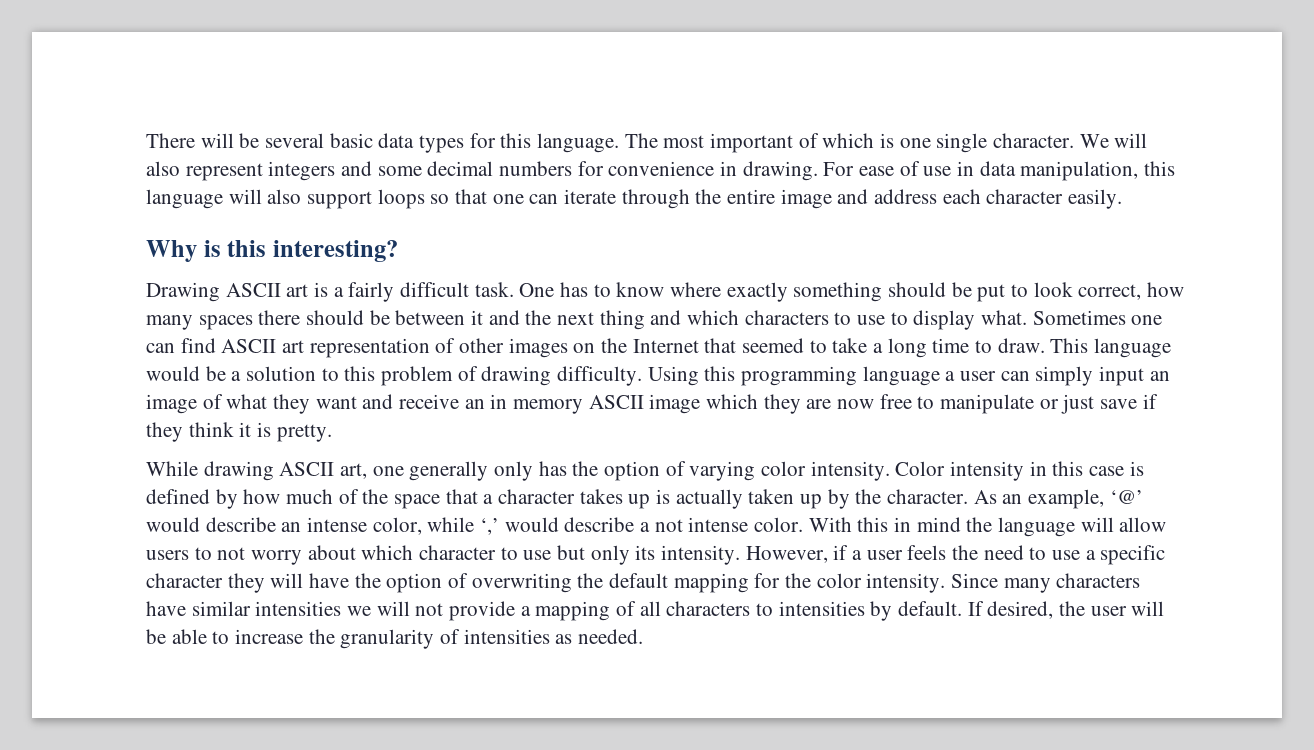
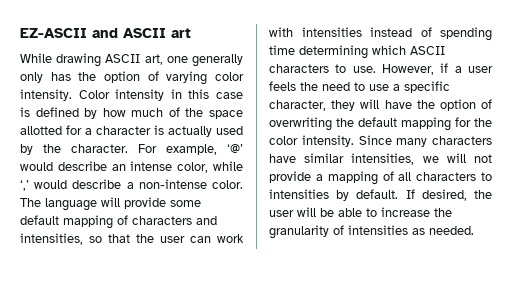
- There will be several basic data types for this language. The most important of which is one single character. We will also represent integers and some decimal numbers for convenience in drawing. For ease of use in data manipulation, this language will also support loops so that one can iterate through the entire image and address each character easily.
- Why is this interesting?
- Drawing ASCII art is a fairly difficult task. One has to know where exactly something should be put to look correct, how many spaces there should be between it and the next thing and which characters to use to display what. Sometimes one can find ASCII art representation of other images on the Internet that seemed to take a long time to draw. This language would be a solution to this problem of drawing difficulty. Using this programming language a user can simply input an image of what they want and receive an in memory ASCII image which they are now free to manipulate or just save if they think it is pretty.
+ EZ-ASCII and ASCII art
- Color intensity in this case is defined by how much of the space that a character takes up is actually taken up by the character.
+ Color intensity in this case is defined by how much of the space allotted for a character is actually used by the character.
- As an example, ‘@’ would describe an intense color, while ‘,’ would describe a not intense color. With this in mind the language will allow users to not worry about which character to use but only its intensity.
+ For example, ‘@’ would describe an intense color, while ‘,’ would describe a non-intense color. The language will provide some default mapping of characters and intensities, so that the user can work with intensities instead of spending time determining which ASCII characters to use.
- However, if a user feels the need to use a specific character they will have the option of overwriting the default mapping for the color intensity.
+ However, if a user feels the need to use a specific character, they will have the option of overwriting the default mapping for the color intensity.
- Since many characters have similar intensities we will not provide a mapping of all characters to intensities by default.
+ Since many characters have similar intensities, we will not provide a mapping of all characters to intensities by default.

